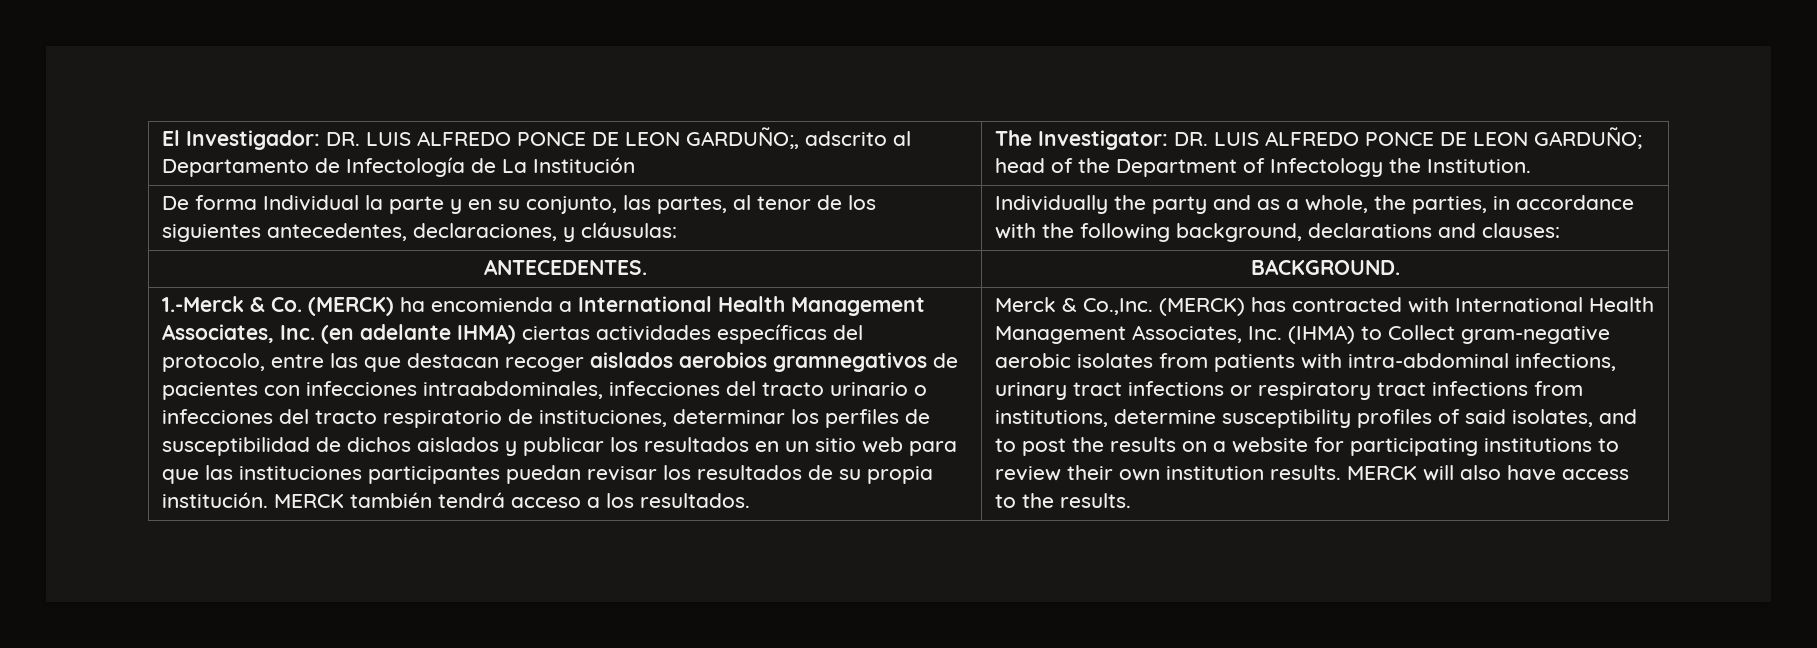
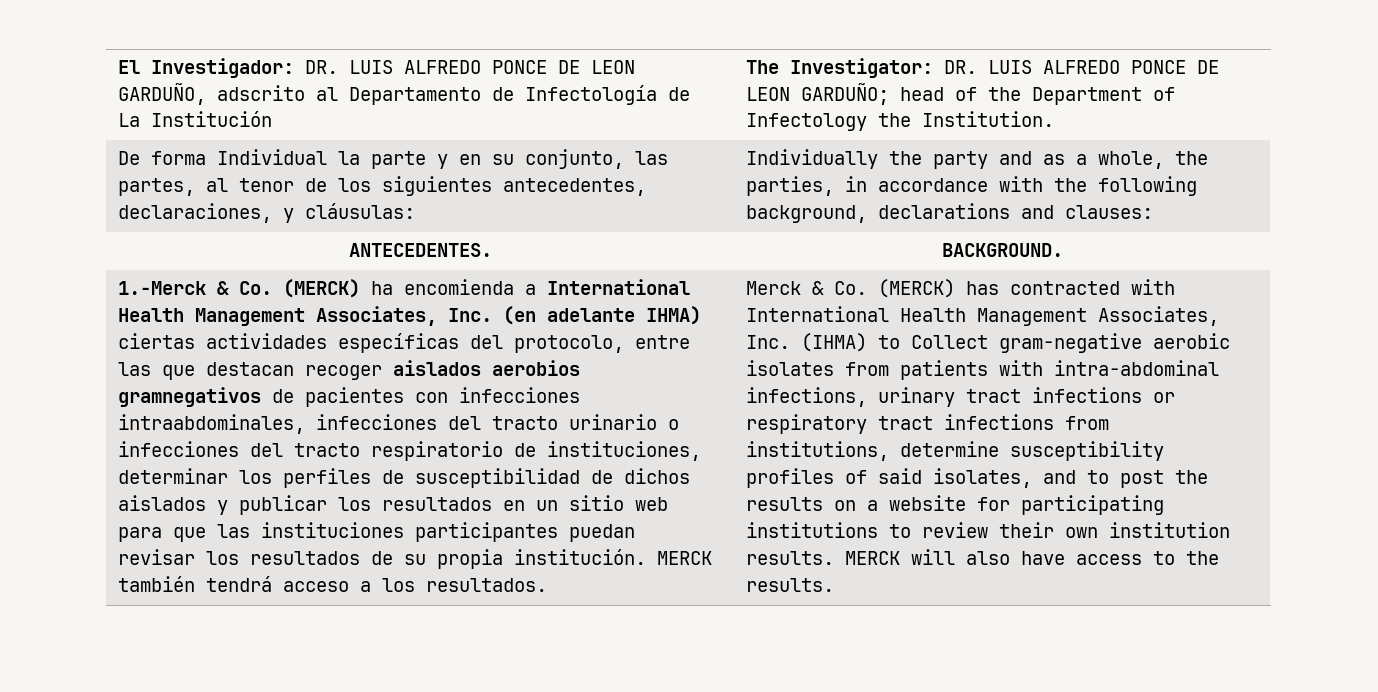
- El Investigador: DR. LUIS ALFREDO PONCE DE LEON GARDUÑO;, adscrito al Departamento de Infectología de La Institución | The Investigator: DR. LUIS ALFREDO PONCE DE LEON GARDUÑO; head of the Department of Infectology the Institution.
+ El Investigador: DR. LUIS ALFREDO PONCE DE LEON GARDUÑO, adscrito al Departamento de Infectología de La Institución | The Investigator: DR. LUIS ALFREDO PONCE DE LEON GARDUÑO; head of the Department of Infectology the Institution.
- Merck & Co.,Inc. (MERCK) has contracted with International Health Management Associates, Inc. (IHMA) to Collect gram-negative aerobic isolates from patients with intra-abdominal infections, urinary tract infections or respiratory tract infections from institutions, determine susceptibility profiles of said isolates, and to post the results on a website for participating institutions to review their own institution results.
+ Merck & Co. (MERCK) has contracted with International Health Management Associates, Inc. (IHMA) to Collect gram-negative aerobic isolates from patients with intra-abdominal infections, urinary tract infections or respiratory tract infections from institutions, determine susceptibility profiles of said isolates, and to post the results on a website for participating institutions to review their own institution results.

